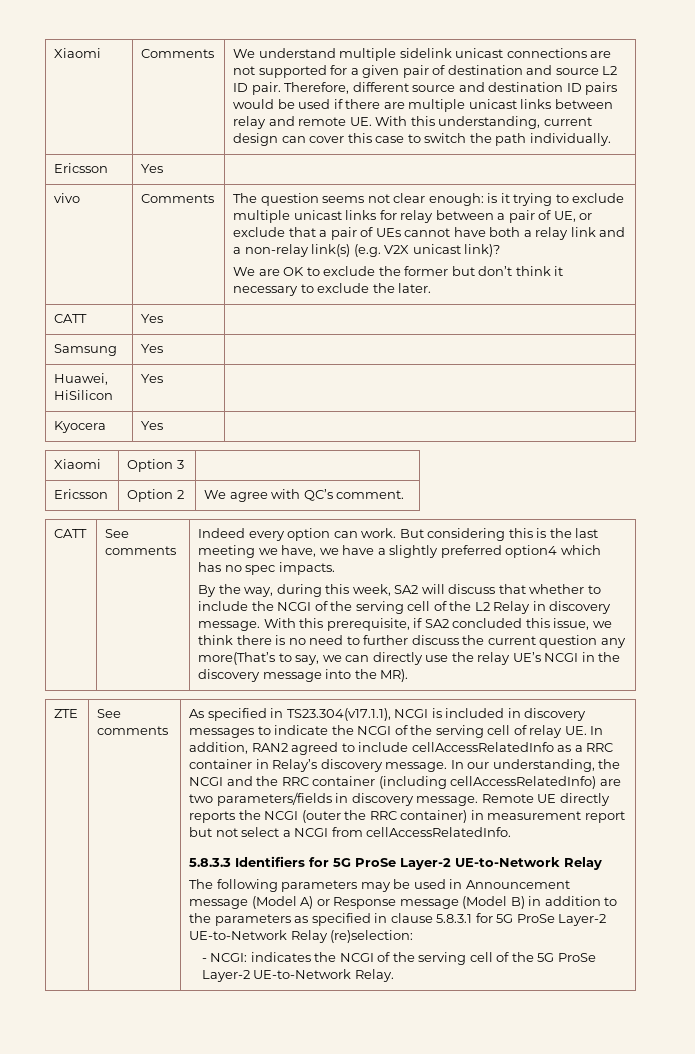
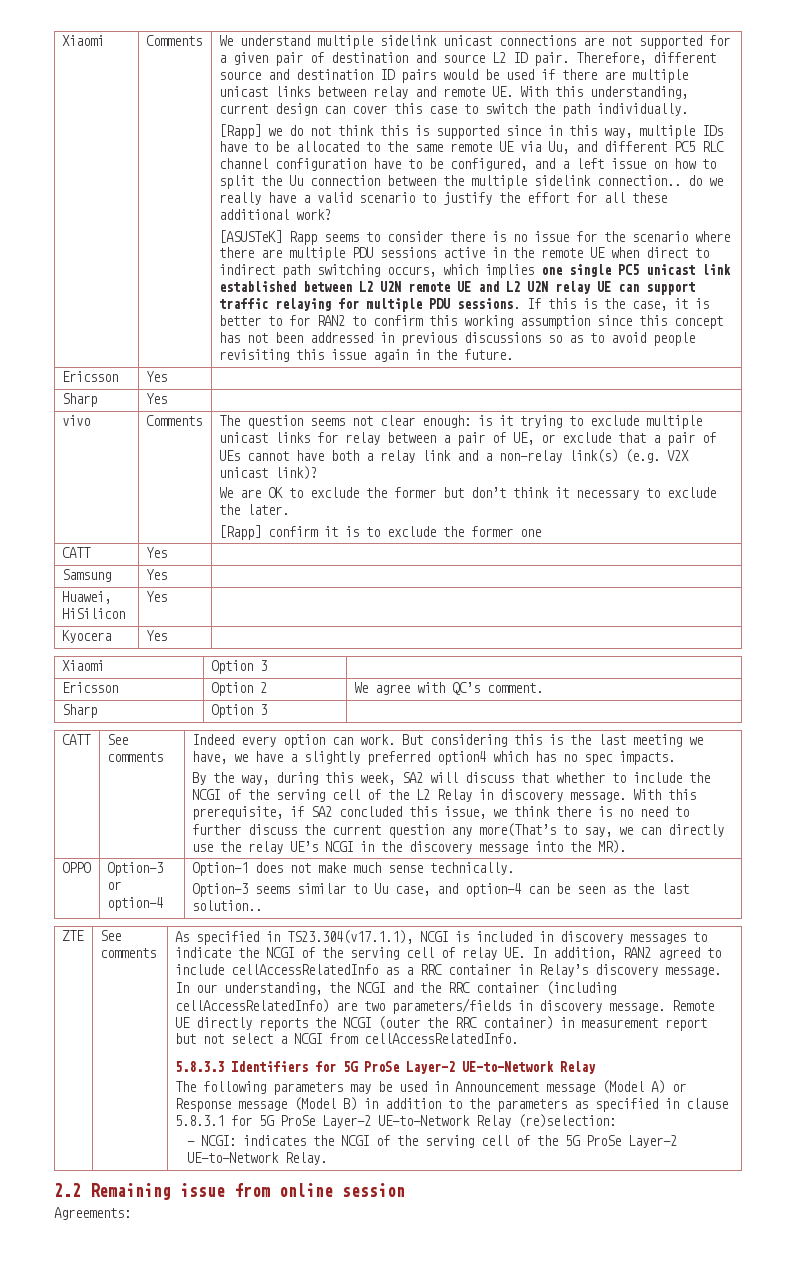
+ [Rapp] we do not think this is supported since in this way, multiple IDs have to be allocated to the same remote UE via Uu, and different PC5 RLC channel configuration have to be configured, and a left issue on how to split the Uu connection between the multiple sidelink connection.. do we really have a valid scenario to justify the effort for all these additional work?
+ [ASUSTeK] Rapp seems to consider there is no issue for the scenario where there are multiple PDU sessions active in the remote UE when direct to indirect path switching occurs, which implies one single PC5 unicast link established between L2 U2N remote UE and L2 U2N relay UE can support traffic relaying for multiple PDU sessions. If this is the case, it is better to for RAN2 to confirm this working assumption since this concept has not been addressed in previous discussions so as to avoid people revisiting this issue again in the future.
+ Sharp | Yes |
+ [Rapp] confirm it is to exclude the former one
+ Sharp | Option 3 |
+ OPPO | Option-3 or option-4 | Option-1 does not make much sense technically.
+ Option-3 seems similar to Uu case, and option-4 can be seen as the last solution..
+ 2.2 Remaining issue from online session
+ Agreements:

